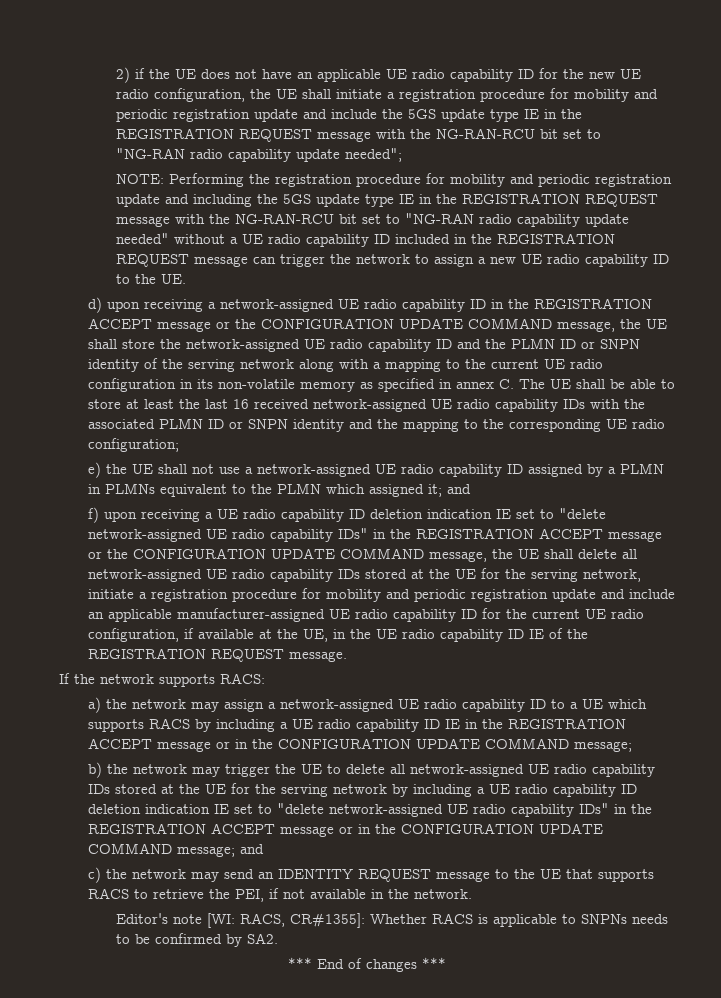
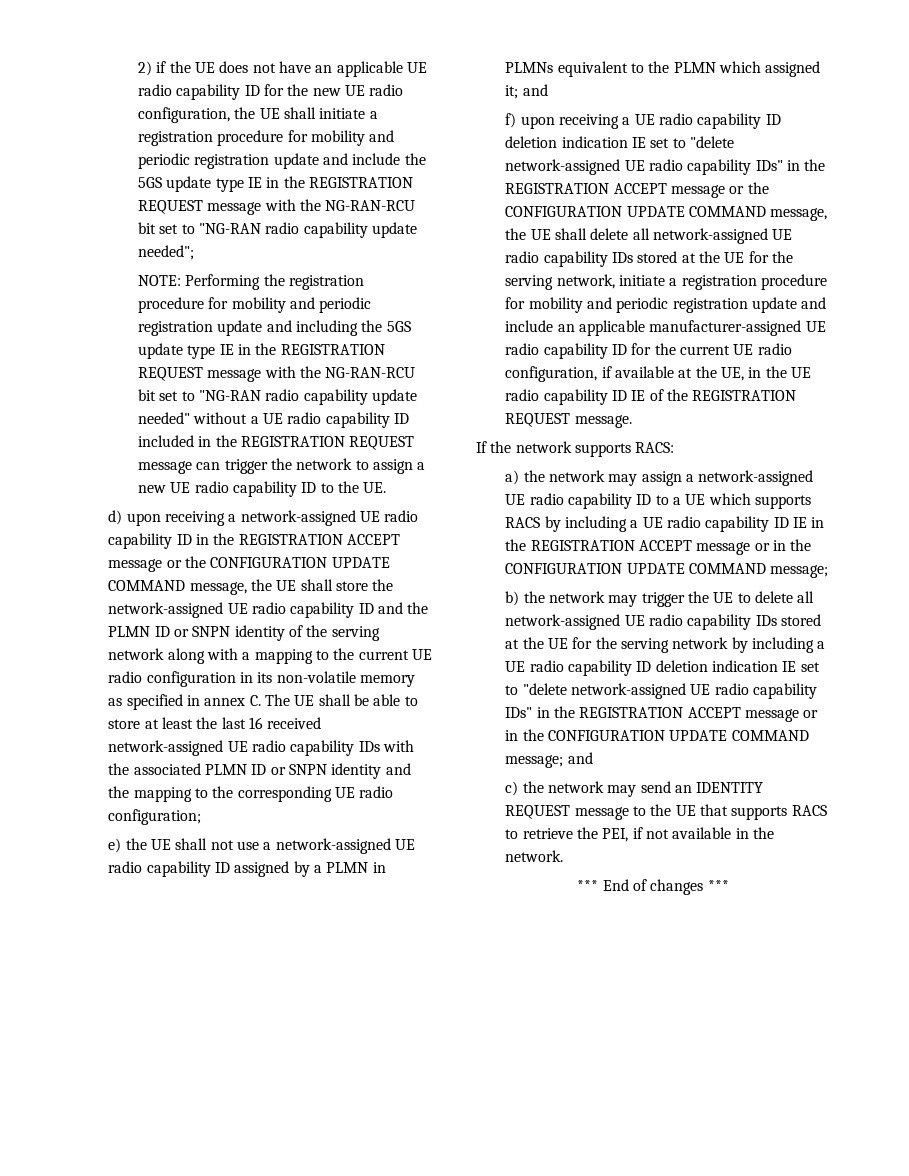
- Editor's note [WI: RACS, CR#1355]: Whether RACS is applicable to SNPNs needs to be confirmed by SA2.

